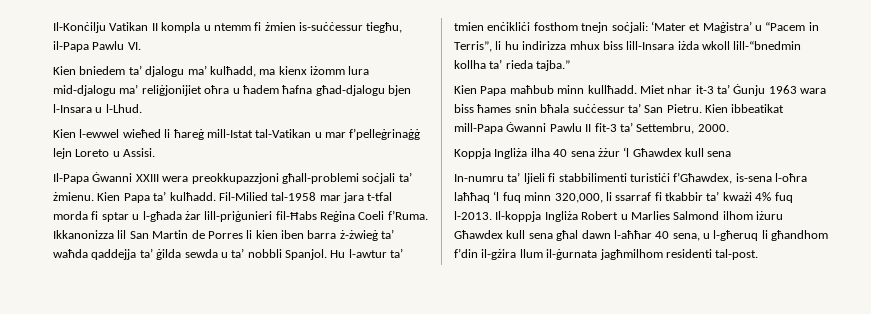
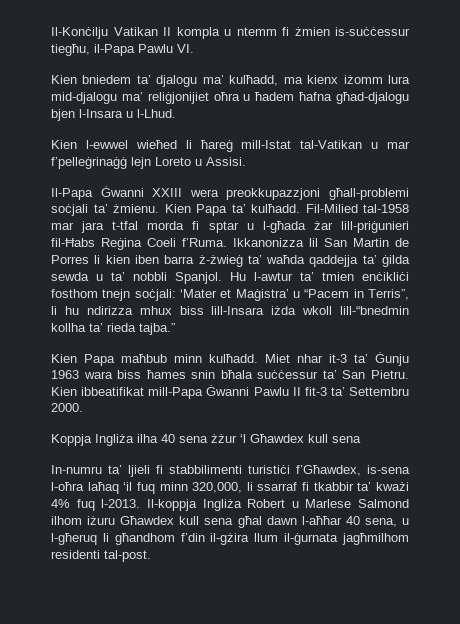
- Hu l-awtur ta’ tmien enċikliċi fosthom tnejn soċjali: ‘Mater et Maġistra’ u “Pacem in Terris”, li hu indirizza mhux biss lill-Insara iżda wkoll lill-“bnedmin kollha ta’ rieda tajba.”
+ Hu l-awtur ta’ tmien enċikliċi fosthom tnejn soċjali: ‘Mater et Maġistra’ u “Pacem in Terris”, li hu ndirizza mhux biss lill-Insara iżda wkoll lill-“bnedmin kollha ta’ rieda tajba.”
- Kien Papa maħbub minn kullħadd.
+ Kien Papa maħbub minn kulħadd.
- Kien ibbeatikat mill-Papa Ġwanni Pawlu II fit-3 ta’ Settembru, 2000.
+ Kien ibbeatifikat mill-Papa Ġwanni Pawlu II fit-3 ta’ Settembru 2000.
- In-numru ta’ ljieli fi stabbilimenti turistiċi f’Għawdex, is-sena l-oħra laħħaq ‘l fuq minn 320,000, li ssarraf fi tkabbir ta’ kważi 4% fuq l-2013.
+ In-numru ta’ ljieli fi stabbilimenti turistiċi f’Għawdex, is-sena l-oħra laħaq ‘il fuq minn 320,000, li ssarraf fi tkabbir ta’ kważi 4% fuq l-2013.
- Il-koppja Ingliża Robert u Marlies Salmond ilhom iżuru Għawdex kull sena għal dawn l-aħħar 40 sena, u l-għeruq li għandhom f’din il-gżira llum il-ġurnata jagħmilhom residenti tal-post.
+ Il-koppja Ingliża Robert u Marlese Salmond ilhom iżuru Għawdex kull sena għal dawn l-aħħar 40 sena, u l-għeruq li għandhom f’din il-gżira llum il-ġurnata jagħmilhom residenti tal-post.

